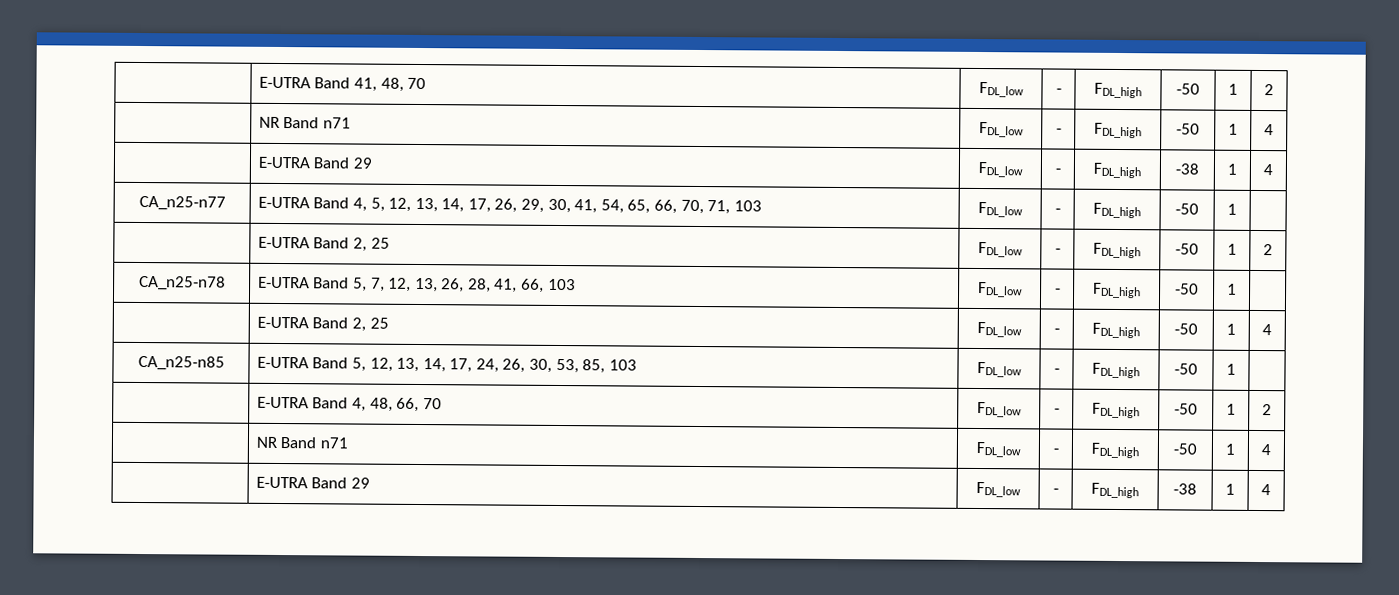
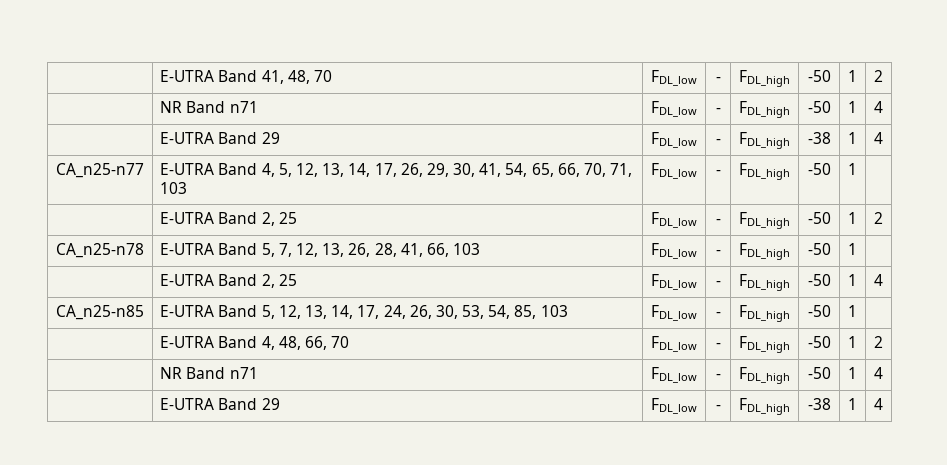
- CA_n25-n85 | E-UTRA Band 5, 12, 13, 14, 17, 24, 26, 30, 53, 85, 103 | FDL_low | - | FDL_high | -50 | 1 |
+ CA_n25-n85 | E-UTRA Band 5, 12, 13, 14, 17, 24, 26, 30, 53, 54, 85, 103 | FDL_low | - | FDL_high | -50 | 1 |

